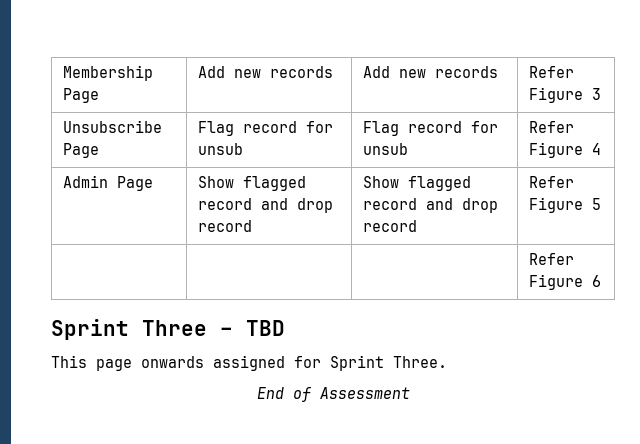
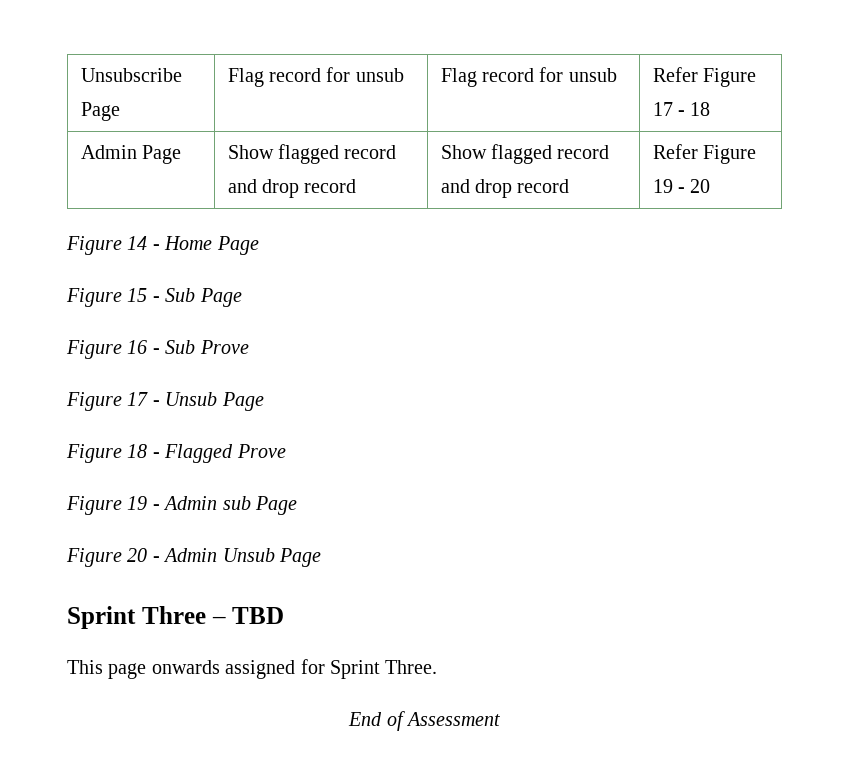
- Membership Page | Add new records | Add new records | Refer Figure 3
- Unsubscribe Page | Flag record for unsub | Flag record for unsub | Refer Figure 4
+ Unsubscribe Page | Flag record for unsub | Flag record for unsub | Refer Figure 17 - 18
- Admin Page | Show flagged record and drop record | Show flagged record and drop record | Refer Figure 5
- | | | Refer Figure 6
+ Admin Page | Show flagged record and drop record | Show flagged record and drop record | Refer Figure 19 - 20
+ Figure 14 - Home Page
+ Figure 15 - Sub Page
+ Figure 16 - Sub Prove
+ Figure 17 - Unsub Page
+ Figure 18 - Flagged Prove
+ Figure 19 - Admin sub Page
+ Figure 20 - Admin Unsub Page

